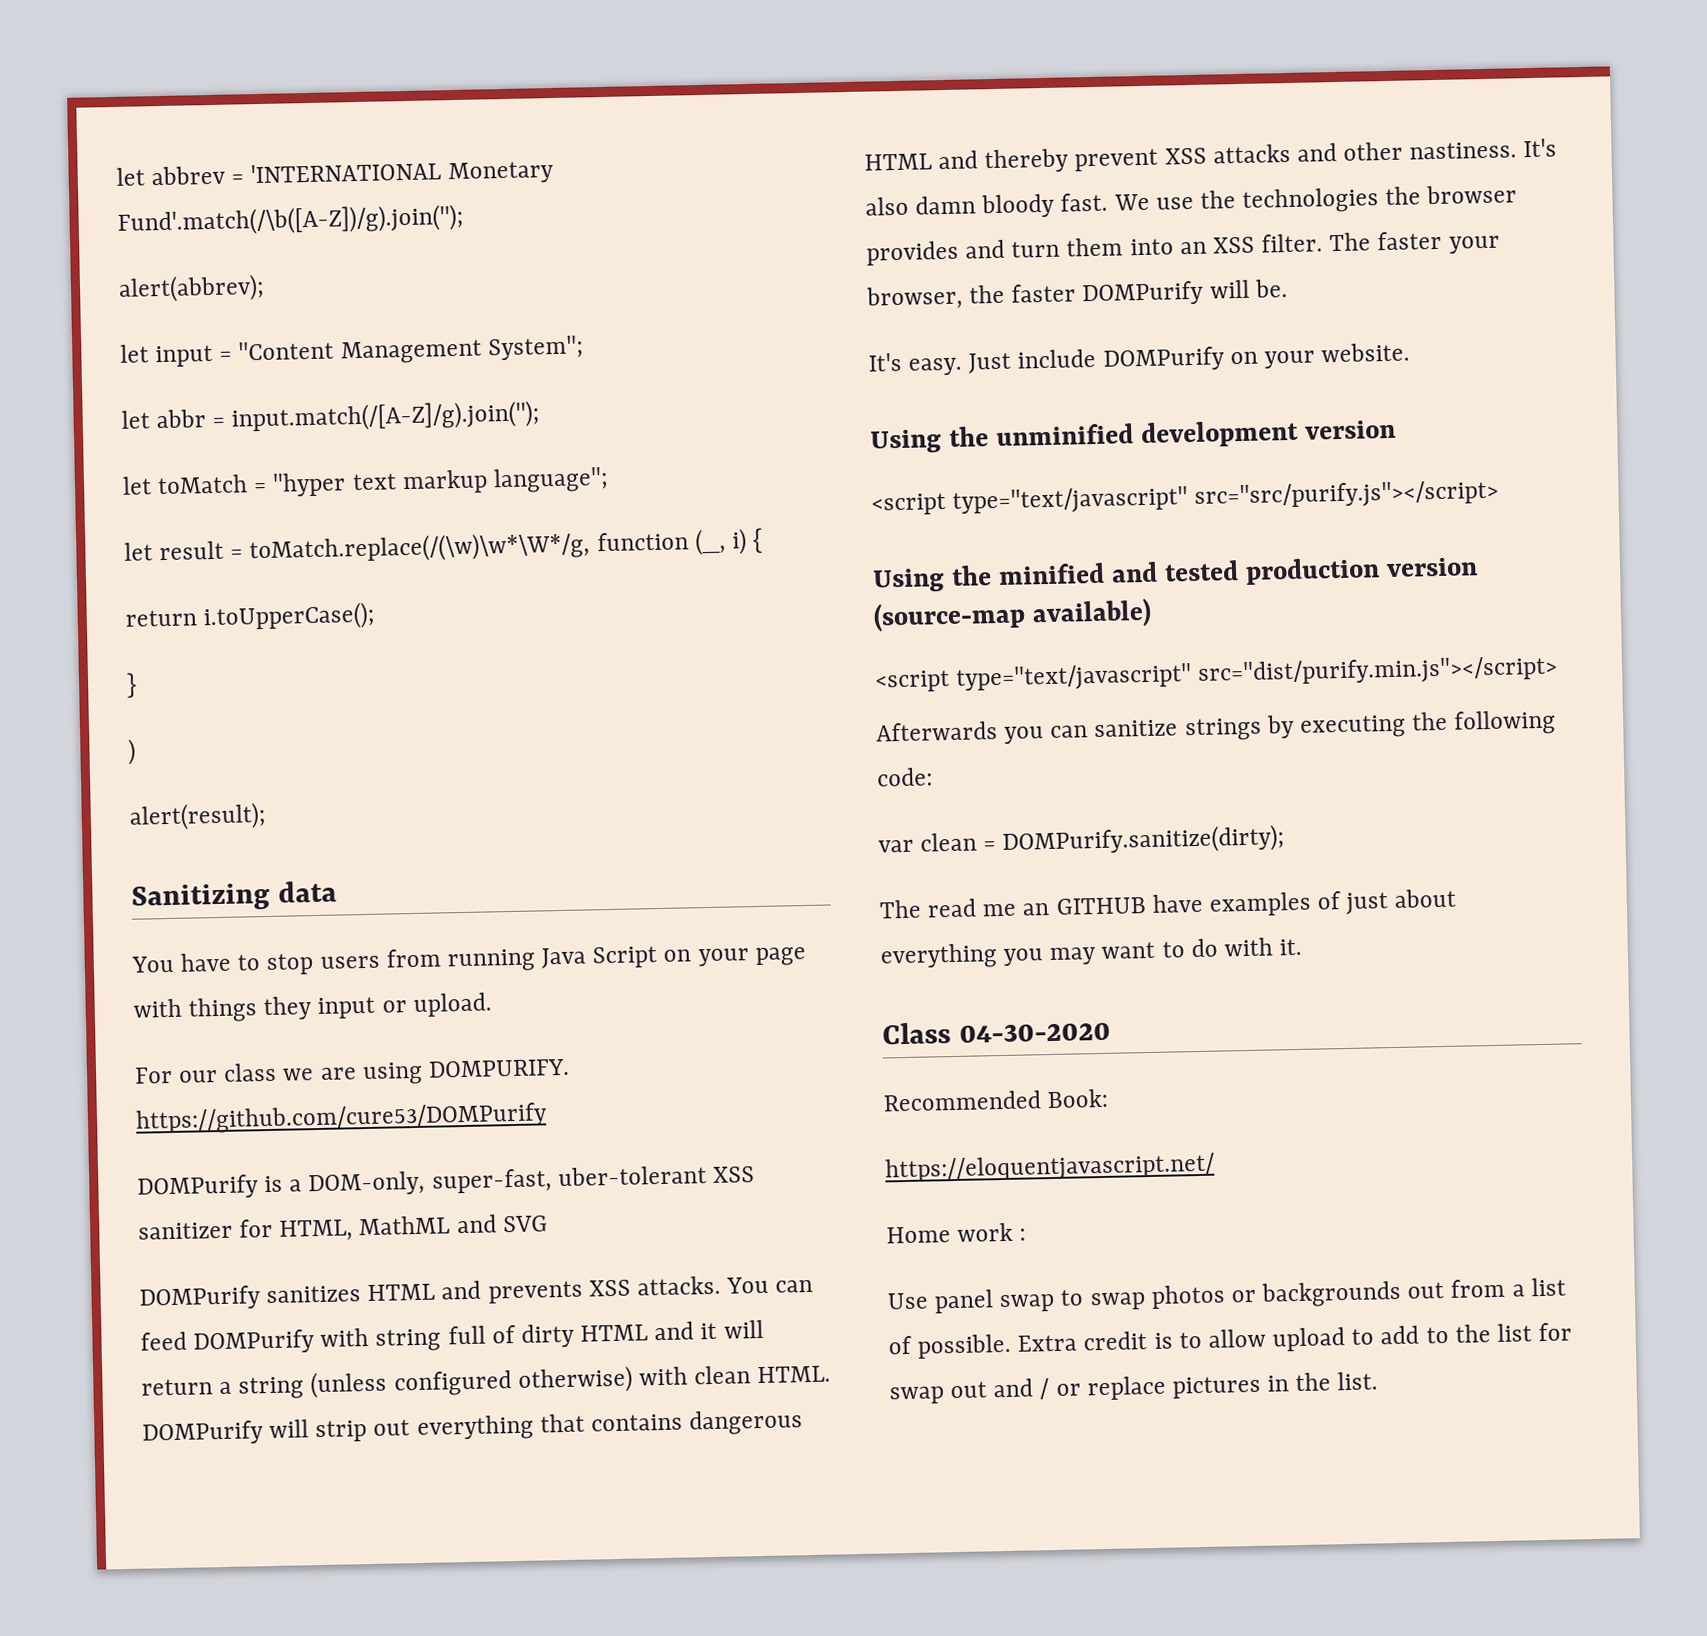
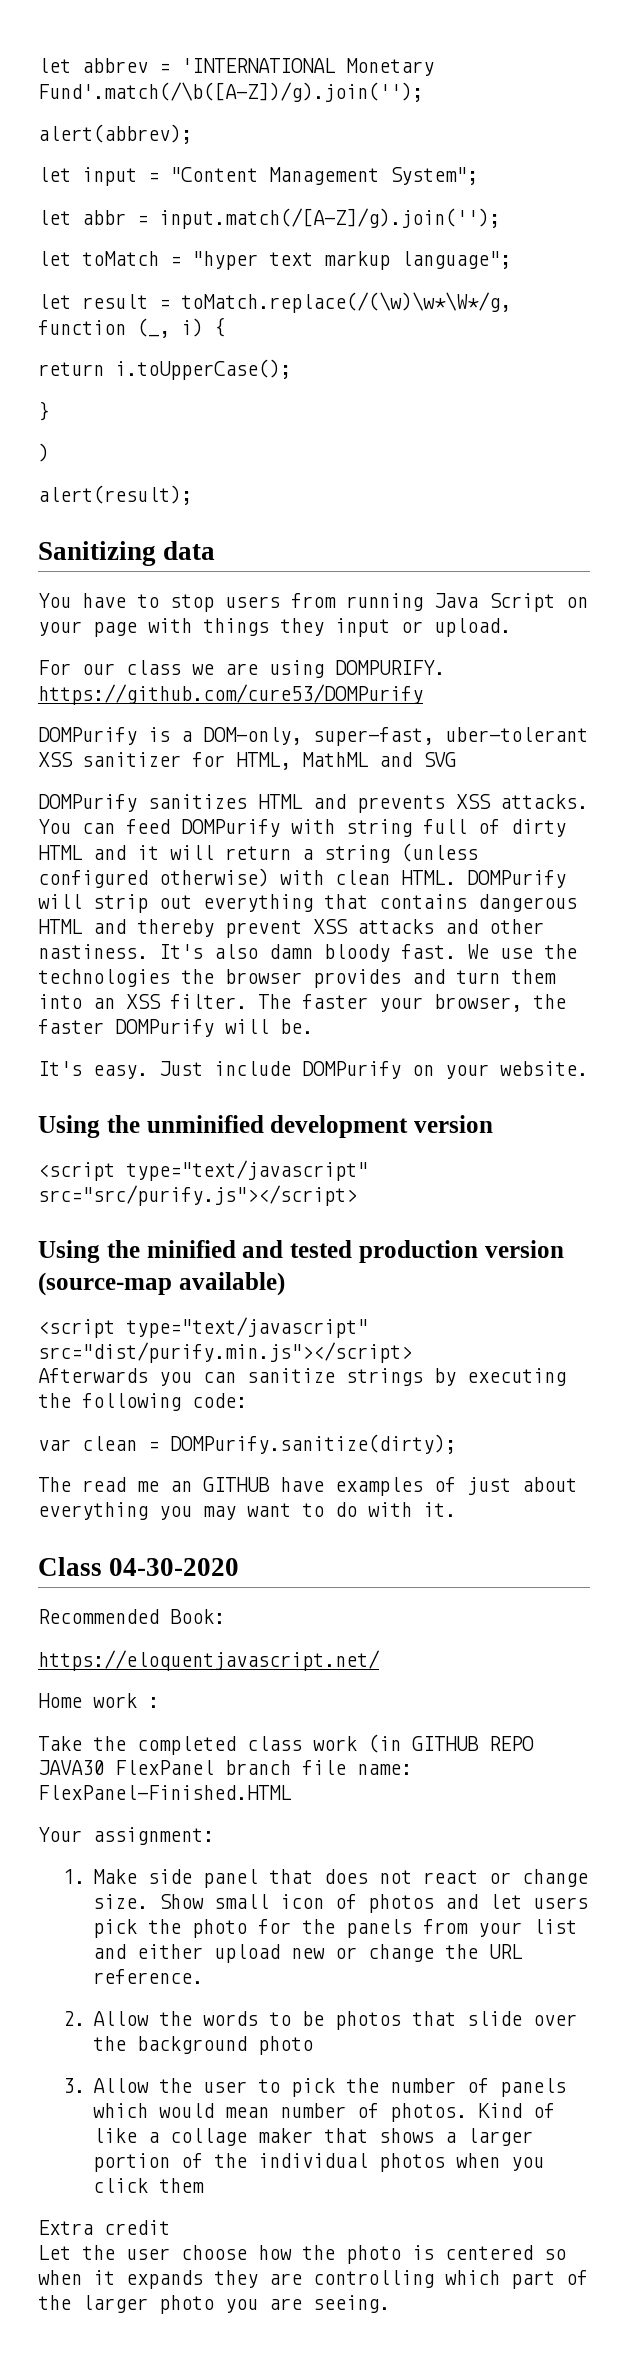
- Use panel swap to swap photos or backgrounds out from a list of possible. Extra credit is to allow upload to add to the list for swap out and / or replace pictures in the list.
+ Take the completed class work (in GITHUB REPO JAVA30 FlexPanel branch file name: FlexPanel-Finished.HTML
+ Your assignment:
+ 1. Make side panel that does not react or change size. Show small icon of photos and let users pick the photo for the panels from your list and either upload new or change the URL reference.
+ 2. Allow the words to be photos that slide over the background photo
+ 3. Allow the user to pick the number of panels which would mean number of photos. Kind of like a collage maker that shows a larger portion of the individual photos when you click them
+ Extra credit
+ Let the user choose how the photo is centered so when it expands they are controlling which part of the larger photo you are seeing.

